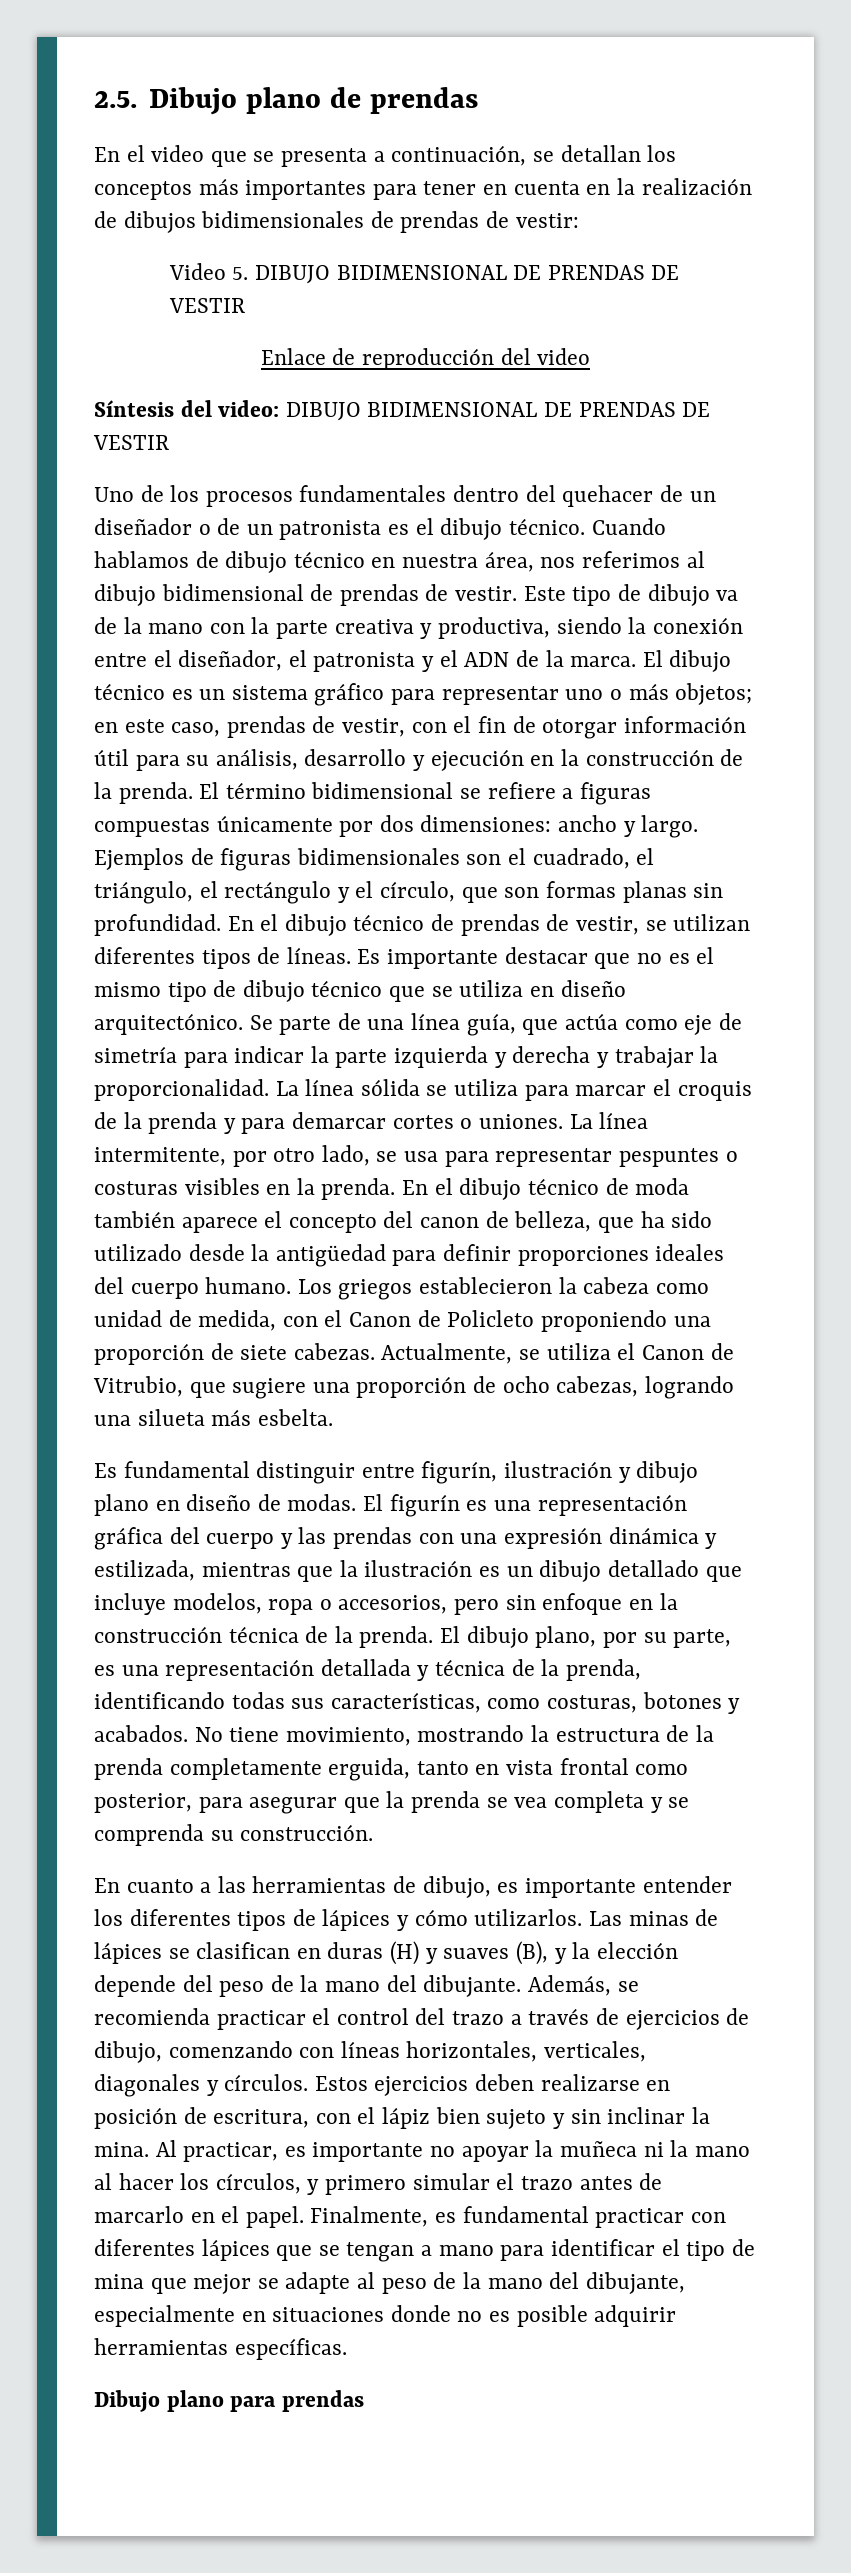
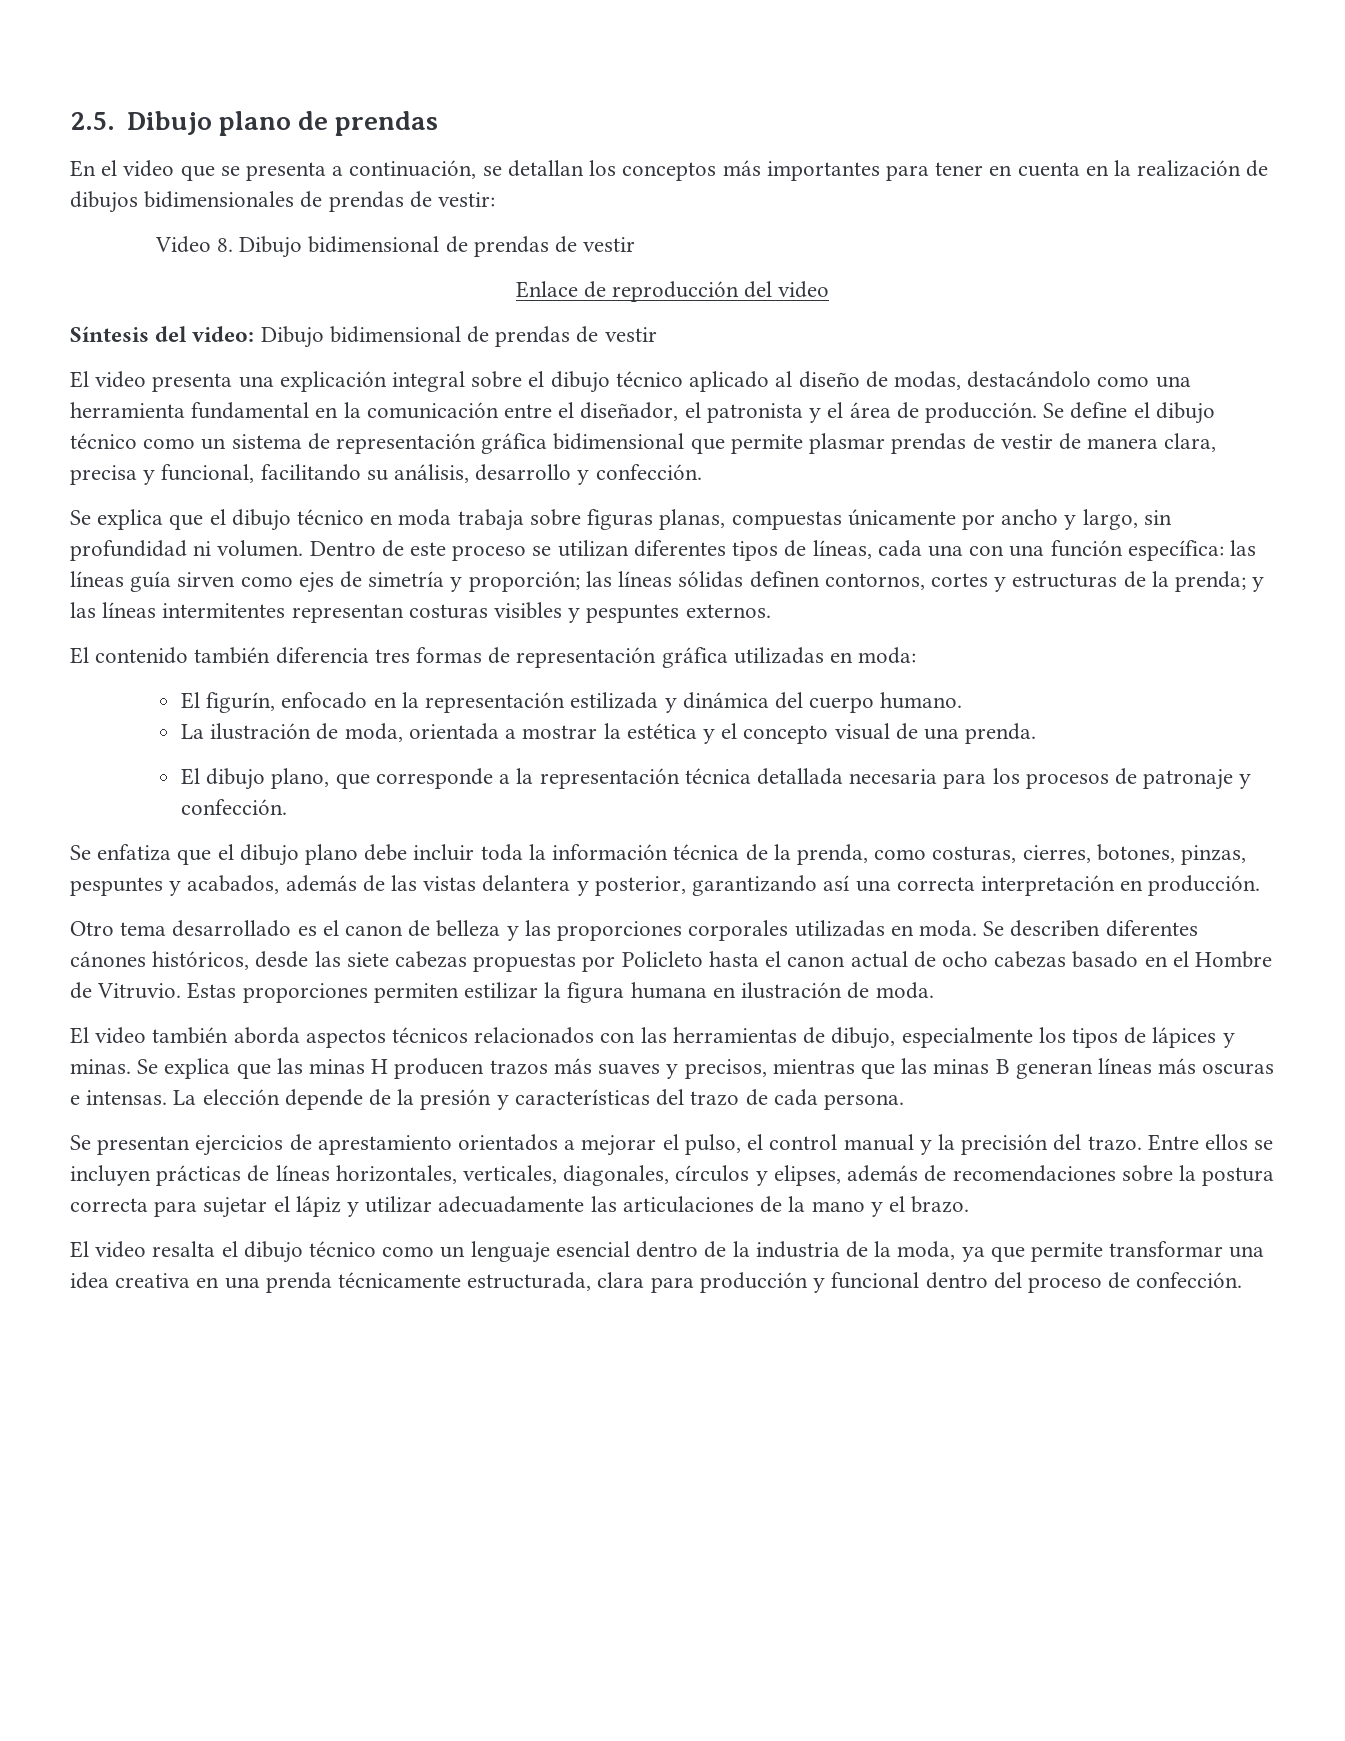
- Video 5. DIBUJO BIDIMENSIONAL DE PRENDAS DE VESTIR
+ Video 8. Dibujo bidimensional de prendas de vestir
- Síntesis del video: DIBUJO BIDIMENSIONAL DE PRENDAS DE VESTIR
- Uno de los procesos fundamentales dentro del quehacer de un diseñador o de un patronista es el dibujo técnico. Cuando hablamos de dibujo técnico en nuestra área, nos referimos al dibujo bidimensional de prendas de vestir. Este tipo de dibujo va de la mano con la parte creativa y productiva, siendo la conexión entre el diseñador, el patronista y el ADN de la marca. El dibujo técnico es un sistema gráfico para representar uno o más objetos; en este caso, prendas de vestir, con el fin de otorgar información útil para su análisis, desarrollo y ejecución en la construcción de la prenda. El término bidimensional se refiere a figuras compuestas únicamente por dos dimensiones: ancho y largo. Ejemplos de figuras bidimensionales son el cuadrado, el triángulo, el rectángulo y el círculo, que son formas planas sin profundidad. En el dibujo técnico de prendas de vestir, se utilizan diferentes tipos de líneas. Es importante destacar que no es el mismo tipo de dibujo técnico que se utiliza en diseño arquitectónico. Se parte de una línea guía, que actúa como eje de simetría para indicar la parte izquierda y derecha y trabajar la proporcionalidad. La línea sólida se utiliza para marcar el croquis de la prenda y para demarcar cortes o uniones. La línea intermitente, por otro lado, se usa para representar pespuntes o costuras visibles en la prenda. En el dibujo técnico de moda también aparece el concepto del canon de belleza, que ha sido utilizado desde la antigüedad para definir proporciones ideales del cuerpo humano. Los griegos establecieron la cabeza como unidad de medida, con el Canon de Policleto proponiendo una proporción de siete cabezas. Actualmente, se utiliza el Canon de Vitrubio, que sugiere una proporción de ocho cabezas, logrando una silueta más esbelta.
- Es fundamental distinguir entre figurín, ilustración y dibujo plano en diseño de modas. El figurín es una representación gráfica del cuerpo y las prendas con una expresión dinámica y estilizada, mientras que la ilustración es un dibujo detallado que incluye modelos, ropa o accesorios, pero sin enfoque en la construcción técnica de la prenda. El dibujo plano, por su parte, es una representación detallada y técnica de la prenda, identificando todas sus características, como costuras, botones y acabados. No tiene movimiento, mostrando la estructura de la prenda completamente erguida, tanto en vista frontal como posterior, para asegurar que la prenda se vea completa y se comprenda su construcción.
- En cuanto a las herramientas de dibujo, es importante entender los diferentes tipos de lápices y cómo utilizarlos. Las minas de lápices se clasifican en duras (H) y suaves (B), y la elección depende del peso de la mano del dibujante. Además, se recomienda practicar el control del trazo a través de ejercicios de dibujo, comenzando con líneas horizontales, verticales, diagonales y círculos. Estos ejercicios deben realizarse en posición de escritura, con el lápiz bien sujeto y sin inclinar la mina. Al practicar, es importante no apoyar la muñeca ni la mano al hacer los círculos, y primero simular el trazo antes de marcarlo en el papel. Finalmente, es fundamental practicar con diferentes lápices que se tengan a mano para identificar el tipo de mina que mejor se adapte al peso de la mano del dibujante, especialmente en situaciones donde no es posible adquirir herramientas específicas.
- Dibujo plano para prendas
+ Síntesis del video: Dibujo bidimensional de prendas de vestir
+ El video presenta una explicación integral sobre el dibujo técnico aplicado al diseño de modas, destacándolo como una herramienta fundamental en la comunicación entre el diseñador, el patronista y el área de producción. Se define el dibujo técnico como un sistema de representación gráfica bidimensional que permite plasmar prendas de vestir de manera clara, precisa y funcional, facilitando su análisis, desarrollo y confección.
+ Se explica que el dibujo técnico en moda trabaja sobre figuras planas, compuestas únicamente por ancho y largo, sin profundidad ni volumen. Dentro de este proceso se utilizan diferentes tipos de líneas, cada una con una función específica: las líneas guía sirven como ejes de simetría y proporción; las líneas sólidas definen contornos, cortes y estructuras de la prenda; y las líneas intermitentes representan costuras visibles y pespuntes externos.
+ El contenido también diferencia tres formas de representación gráfica utilizadas en moda:
+ El figurín, enfocado en la representación estilizada y dinámica del cuerpo humano.
+ La ilustración de moda, orientada a mostrar la estética y el concepto visual de una prenda.
+ El dibujo plano, que corresponde a la representación técnica detallada necesaria para los procesos de patronaje y confección.
+ Se enfatiza que el dibujo plano debe incluir toda la información técnica de la prenda, como costuras, cierres, botones, pinzas, pespuntes y acabados, además de las vistas delantera y posterior, garantizando así una correcta interpretación en producción.
+ Otro tema desarrollado es el canon de belleza y las proporciones corporales utilizadas en moda. Se describen diferentes cánones históricos, desde las siete cabezas propuestas por Policleto hasta el canon actual de ocho cabezas basado en el Hombre de Vitruvio. Estas proporciones permiten estilizar la figura humana en ilustración de moda.
+ El video también aborda aspectos técnicos relacionados con las herramientas de dibujo, especialmente los tipos de lápices y minas. Se explica que las minas H producen trazos más suaves y precisos, mientras que las minas B generan líneas más oscuras e intensas. La elección depende de la presión y características del trazo de cada persona.
+ Se presentan ejercicios de aprestamiento orientados a mejorar el pulso, el control manual y la precisión del trazo. Entre ellos se incluyen prácticas de líneas horizontales, verticales, diagonales, círculos y elipses, además de recomendaciones sobre la postura correcta para sujetar el lápiz y utilizar adecuadamente las articulaciones de la mano y el brazo.
+ El video resalta el dibujo técnico como un lenguaje esencial dentro de la industria de la moda, ya que permite transformar una idea creativa en una prenda técnicamente estructurada, clara para producción y funcional dentro del proceso de confección.

